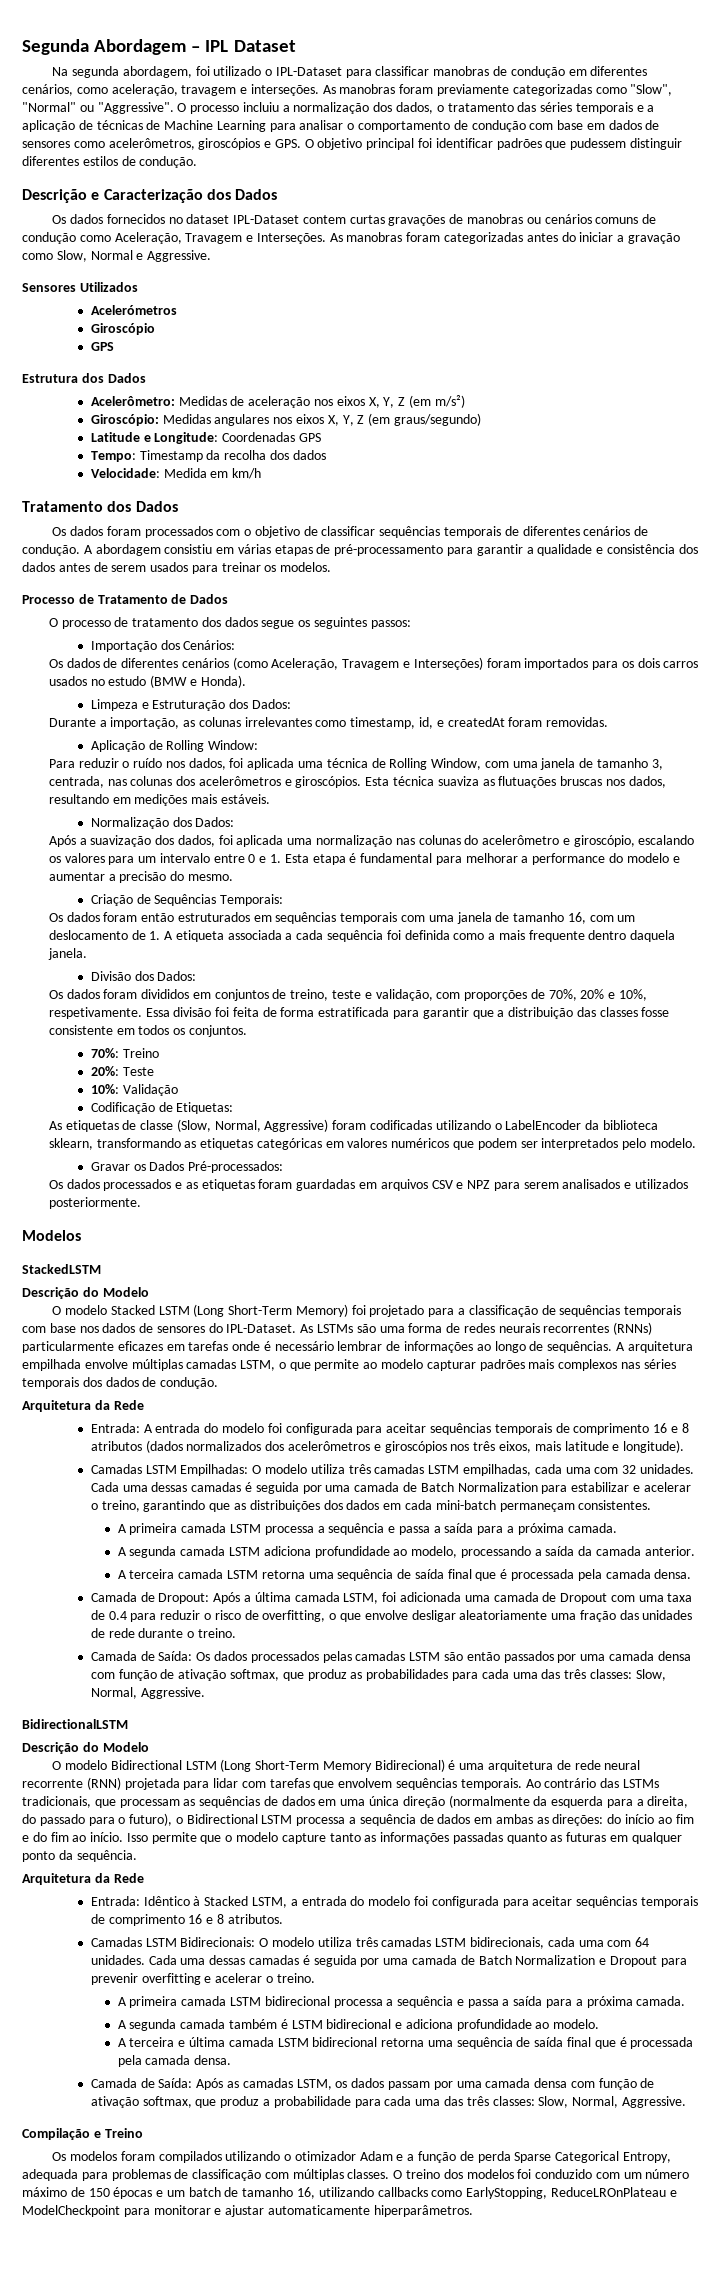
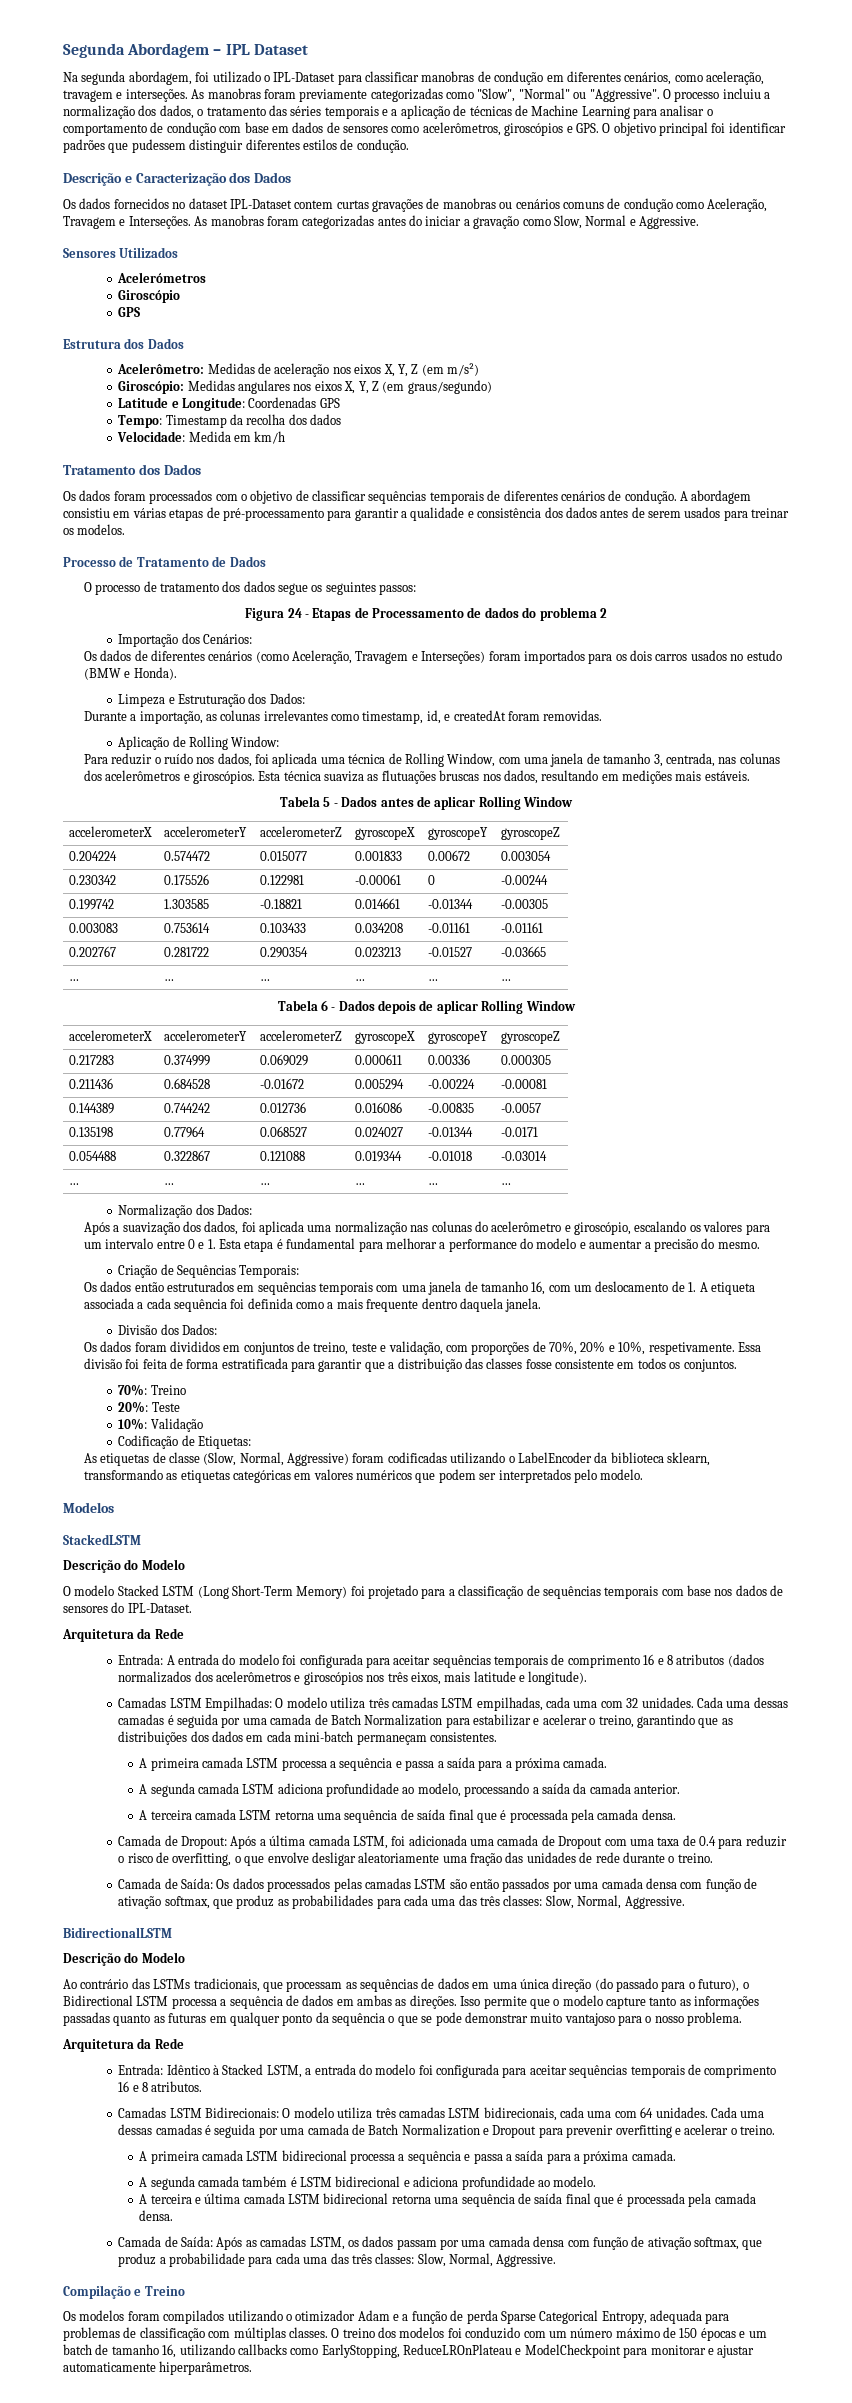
+ Figura 24 - Etapas de Processamento de dados do problema 2
+ Tabela 5 - Dados antes de aplicar Rolling Window
+ accelerometerX | accelerometerY | accelerometerZ | gyroscopeX | gyroscopeY | gyroscopeZ
+ 0.204224 | 0.574472 | 0.015077 | 0.001833 | 0.00672 | 0.003054
+ 0.230342 | 0.175526 | 0.122981 | -0.00061 | 0 | -0.00244
+ 0.199742 | 1.303585 | -0.18821 | 0.014661 | -0.01344 | -0.00305
+ 0.003083 | 0.753614 | 0.103433 | 0.034208 | -0.01161 | -0.01161
+ 0.202767 | 0.281722 | 0.290354 | 0.023213 | -0.01527 | -0.03665
+ … | … | … | … | … | …
+ Tabela 6 - Dados depois de aplicar Rolling Window
+ accelerometerX | accelerometerY | accelerometerZ | gyroscopeX | gyroscopeY | gyroscopeZ
+ 0.217283 | 0.374999 | 0.069029 | 0.000611 | 0.00336 | 0.000305
+ 0.211436 | 0.684528 | -0.01672 | 0.005294 | -0.00224 | -0.00081
+ 0.144389 | 0.744242 | 0.012736 | 0.016086 | -0.00835 | -0.0057
+ 0.135198 | 0.77964 | 0.068527 | 0.024027 | -0.01344 | -0.0171
+ 0.054488 | 0.322867 | 0.121088 | 0.019344 | -0.01018 | -0.03014
+ … | … | … | … | … | …
- Os dados foram então estruturados em sequências temporais com uma janela de tamanho 16, com um deslocamento de 1. A etiqueta associada a cada sequência foi definida como a mais frequente dentro daquela janela.
+ Os dados então estruturados em sequências temporais com uma janela de tamanho 16, com um deslocamento de 1. A etiqueta associada a cada sequência foi definida como a mais frequente dentro daquela janela.
- Gravar os Dados Pré-processados:
- Os dados processados e as etiquetas foram guardadas em arquivos CSV e NPZ para serem analisados e utilizados posteriormente.
- As LSTMs são uma forma de redes neurais recorrentes (RNNs) particularmente eficazes em tarefas onde é necessário lembrar de informações ao longo de sequências. A arquitetura empilhada envolve múltiplas camadas LSTM, o que permite ao modelo capturar padrões mais complexos nas séries temporais dos dados de condução.
- O modelo Bidirectional LSTM (Long Short-Term Memory Bidirecional) é uma arquitetura de rede neural recorrente (RNN) projetada para lidar com tarefas que envolvem sequências temporais. Ao contrário das LSTMs tradicionais, que processam as sequências de dados em uma única direção (normalmente da esquerda para a direita, do passado para o futuro), o Bidirectional LSTM processa a sequência de dados em ambas as direções: do início ao fim e do fim ao início.
+ Ao contrário das LSTMs tradicionais, que processam as sequências de dados em uma única direção (do passado para o futuro), o Bidirectional LSTM processa a sequência de dados em ambas as direções.
- Isso permite que o modelo capture tanto as informações passadas quanto as futuras em qualquer ponto da sequência.
+ Isso permite que o modelo capture tanto as informações passadas quanto as futuras em qualquer ponto da sequência o que se pode demonstrar muito vantajoso para o nosso problema.

